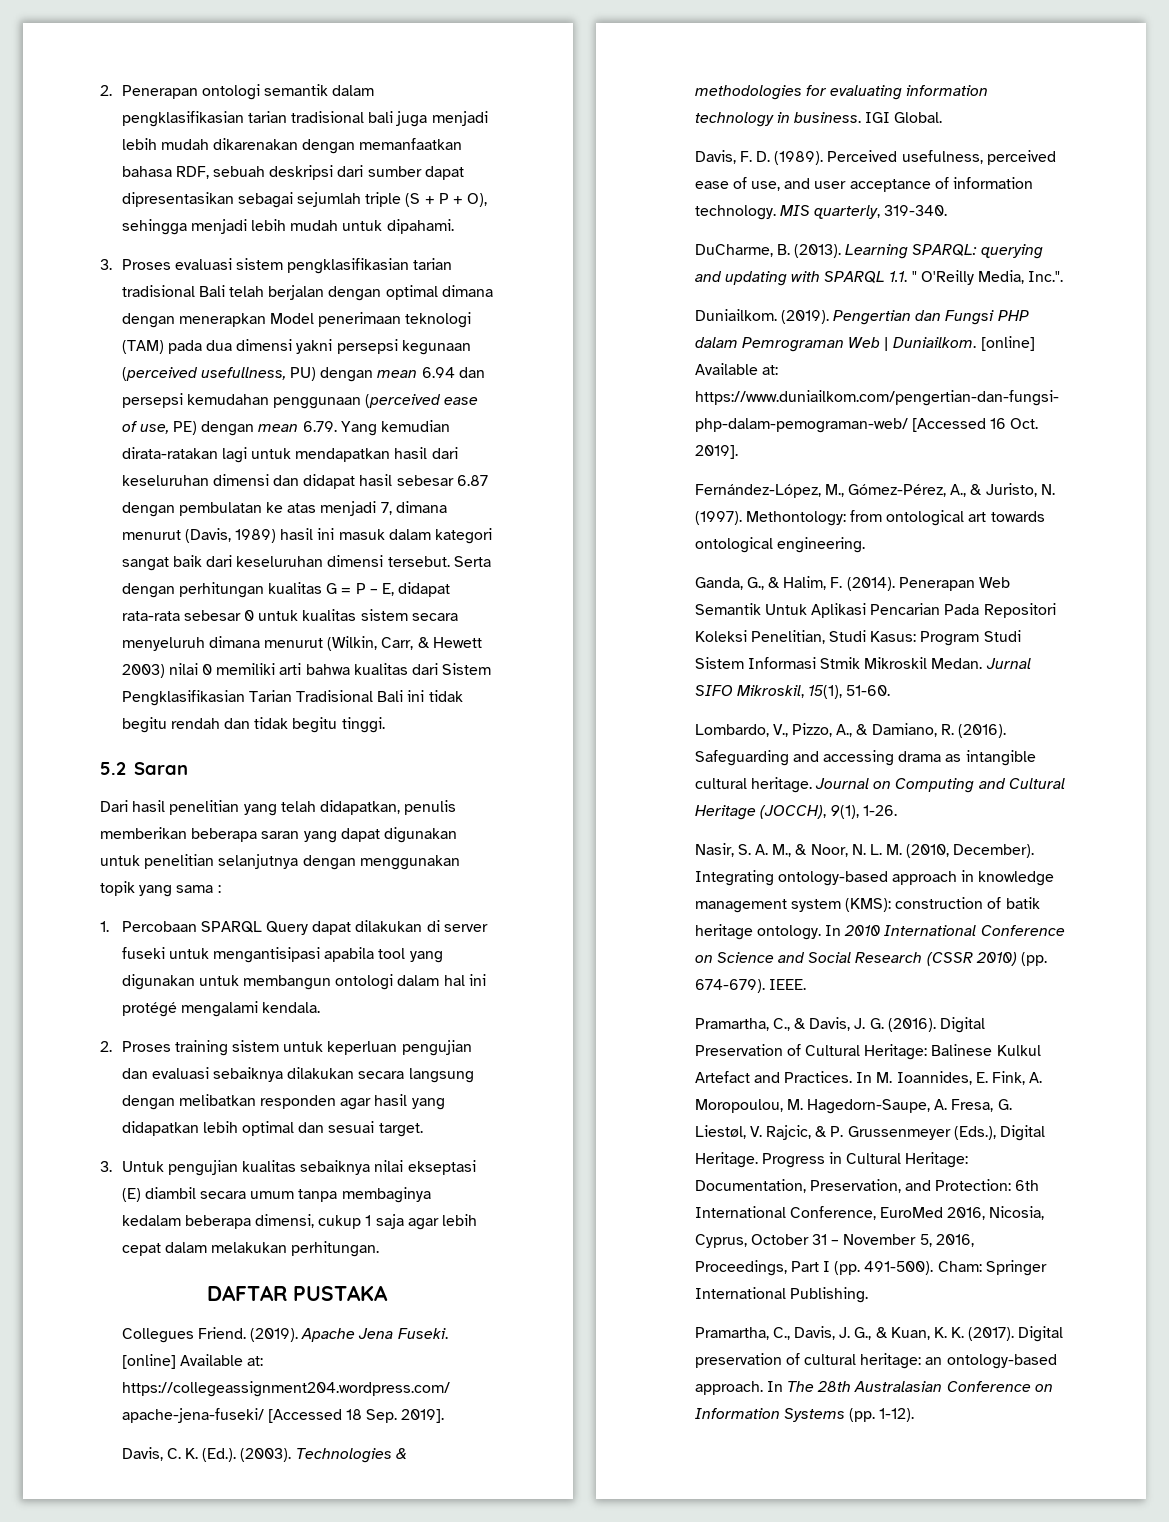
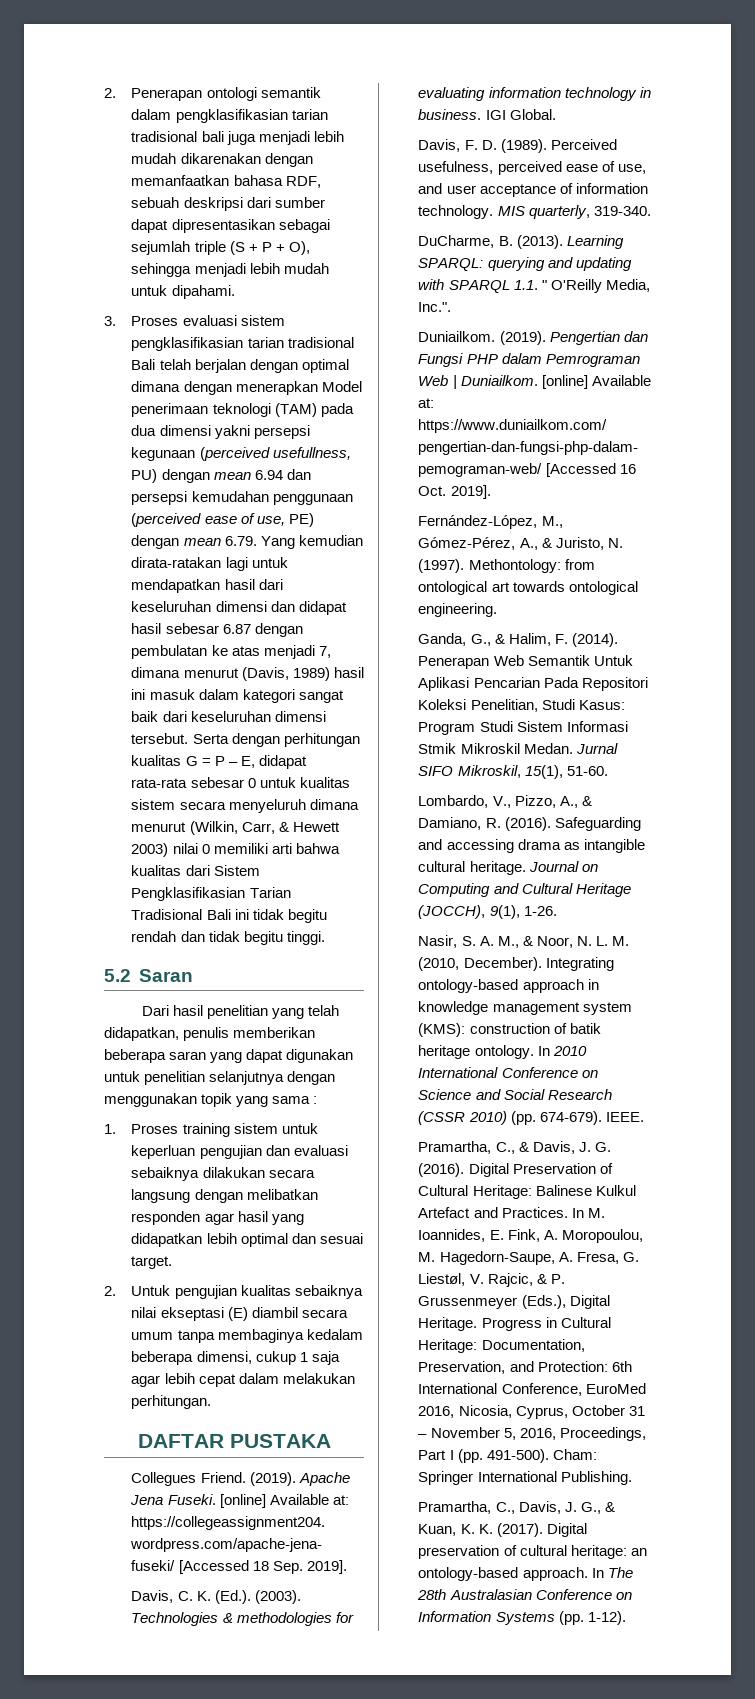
- 1. Percobaan SPARQL Query dapat dilakukan di server fuseki untuk mengantisipasi apabila tool yang digunakan untuk membangun ontologi dalam hal ini protégé mengalami kendala.
- 2. Proses training sistem untuk keperluan pengujian dan evaluasi sebaiknya dilakukan secara langsung dengan melibatkan responden agar hasil yang didapatkan lebih optimal dan sesuai target.
+ 1. Proses training sistem untuk keperluan pengujian dan evaluasi sebaiknya dilakukan secara langsung dengan melibatkan responden agar hasil yang didapatkan lebih optimal dan sesuai target.
- 3. Untuk pengujian kualitas sebaiknya nilai ekseptasi (E) diambil secara umum tanpa membaginya kedalam beberapa dimensi, cukup 1 saja agar lebih cepat dalam melakukan perhitungan.
+ 2. Untuk pengujian kualitas sebaiknya nilai ekseptasi (E) diambil secara umum tanpa membaginya kedalam beberapa dimensi, cukup 1 saja agar lebih cepat dalam melakukan perhitungan.

